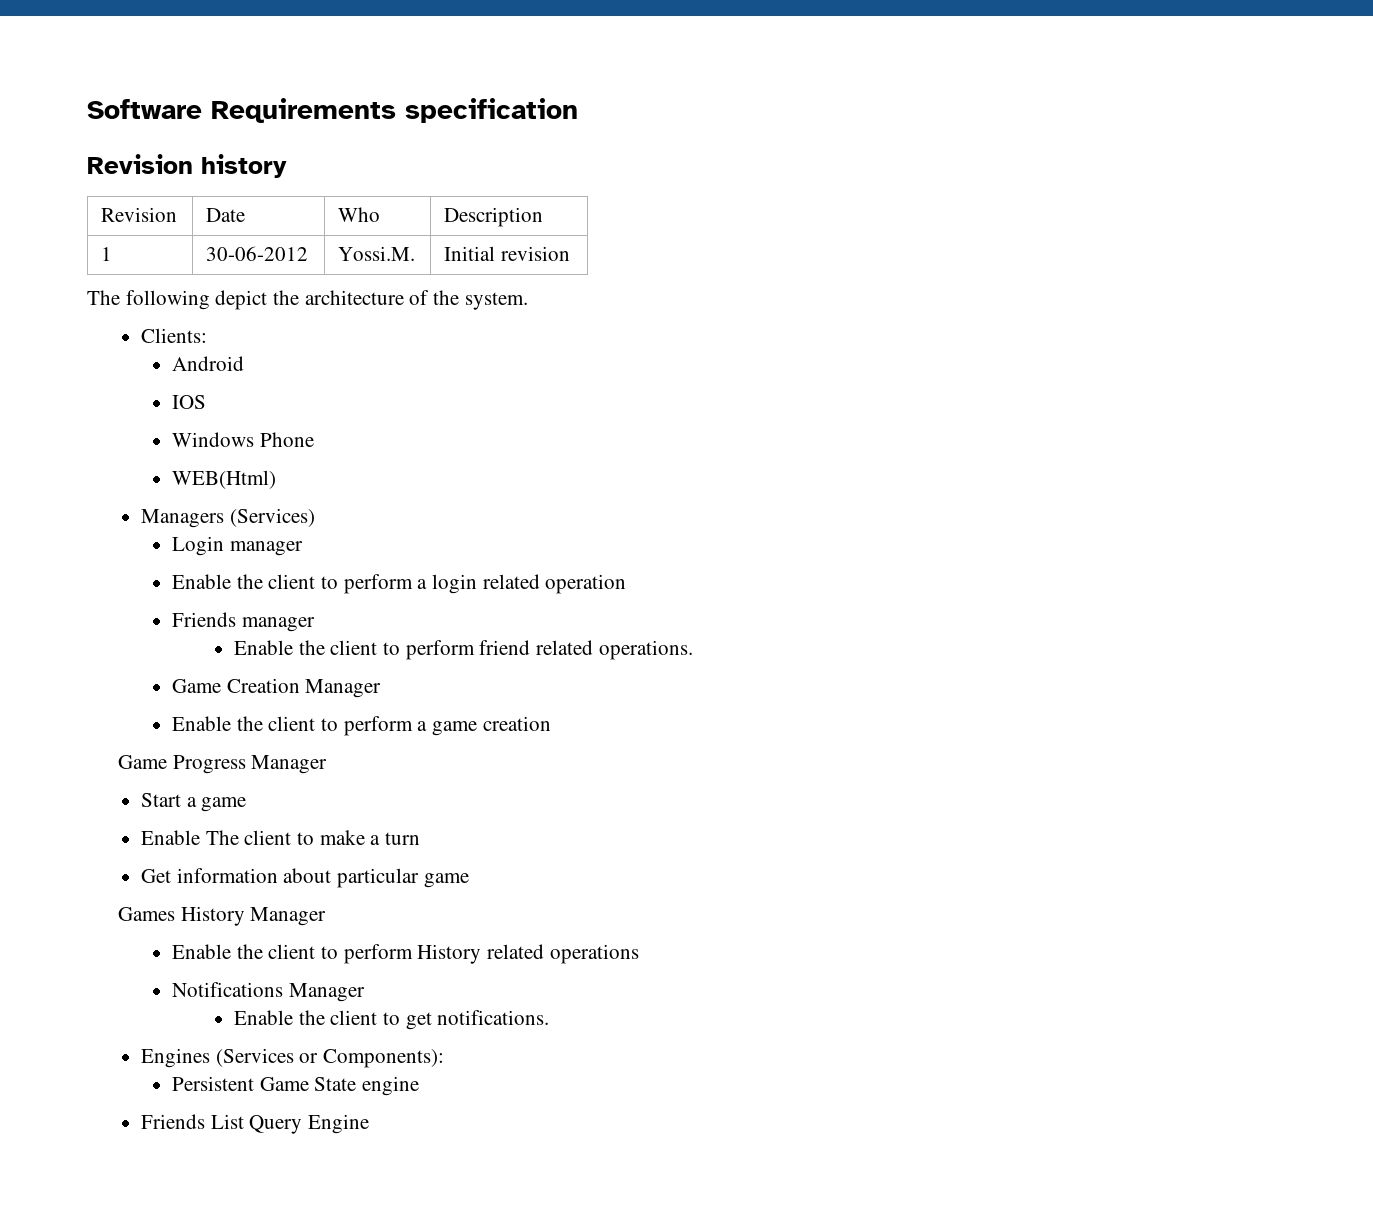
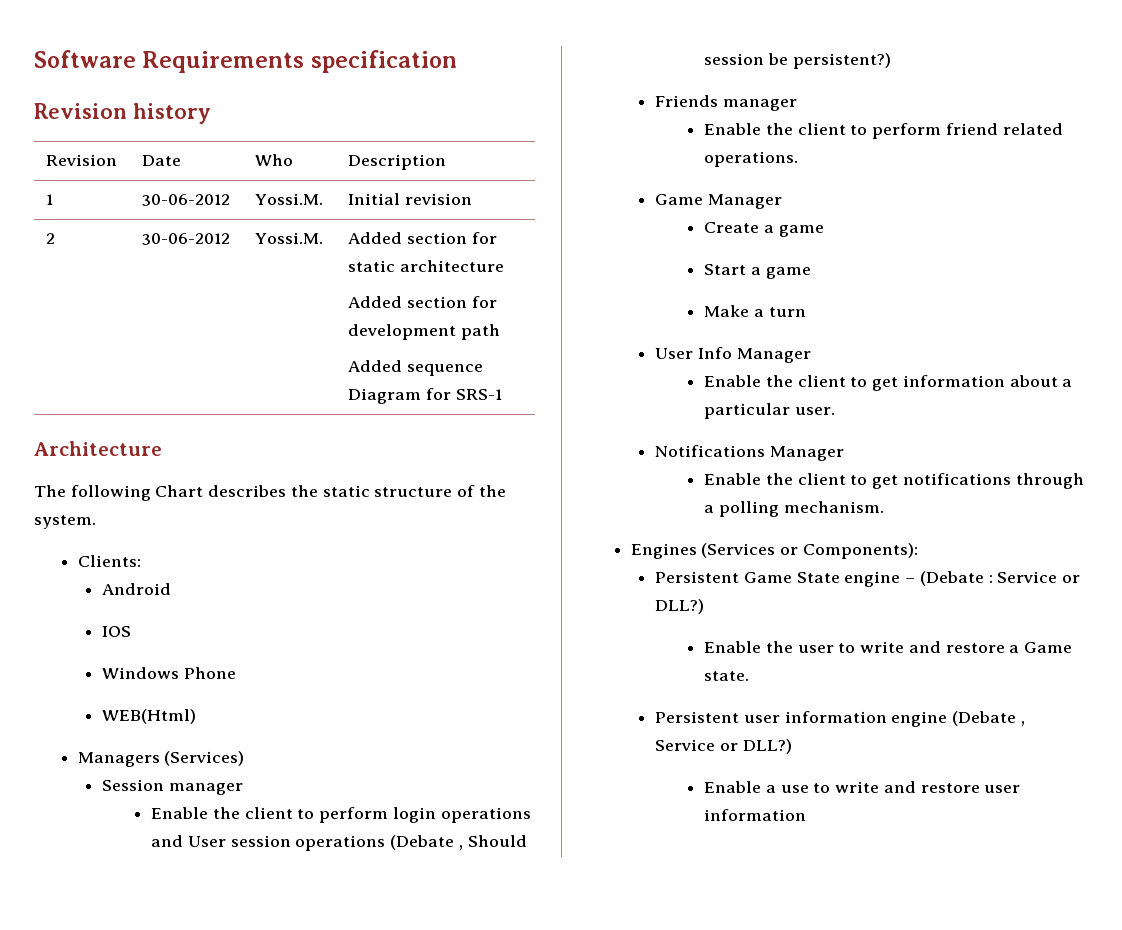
- The following depict the architecture of the system.
+ 2 | 30-06-2012 | Yossi.M. | Added section for static architecture
+ Added section for development path
+ Added sequence Diagram for SRS-1
+ Architecture
+ The following Chart describes the static structure of the system.
- Login manager
- Enable the client to perform a login related operation
+ Session manager
+ Enable the client to perform login operations and User session operations (Debate , Should session be persistent?)
- Game Creation Manager
- Enable the client to perform a game creation
- Game Progress Manager
+ Game Manager
+ Create a game
  Start a game
- Enable The client to make a turn
- Get information about particular game
- Games History Manager
- Enable the client to perform History related operations
+ Make a turn
+ User Info Manager
+ Enable the client to get information about a particular user.
- Enable the client to get notifications.
+ Enable the client to get notifications through a polling mechanism.
- Persistent Game State engine
- Friends List Query Engine
+ Persistent Game State engine – (Debate : Service or DLL?)
+ Enable the user to write and restore a Game state.
+ Persistent user information engine (Debate , Service or DLL?)
+ Enable a use to write and restore user information

